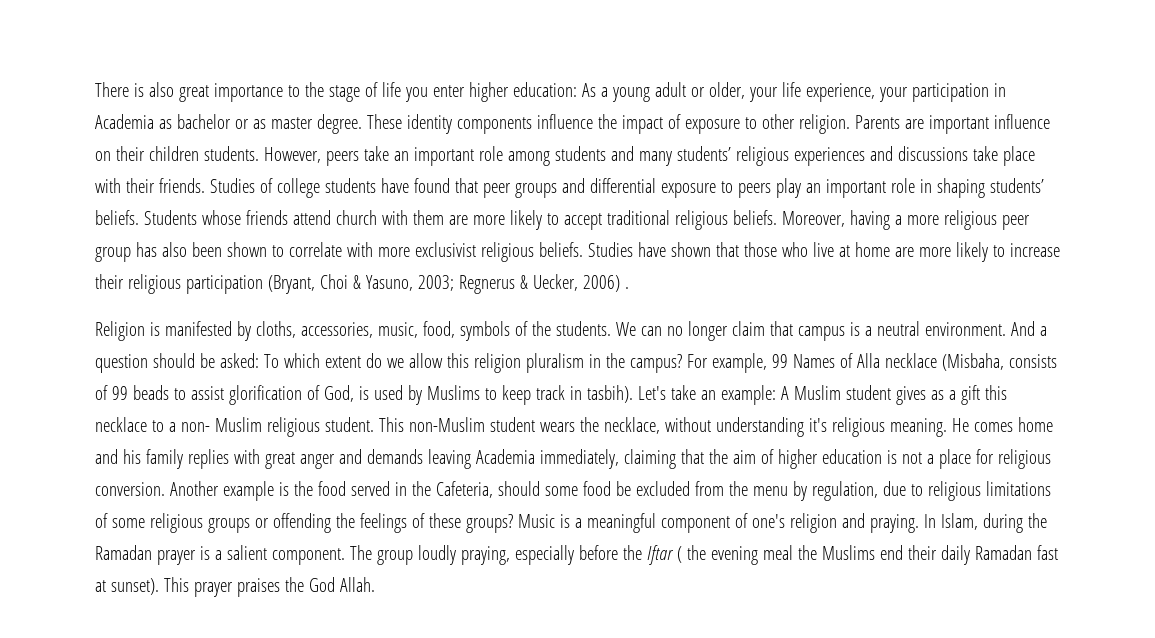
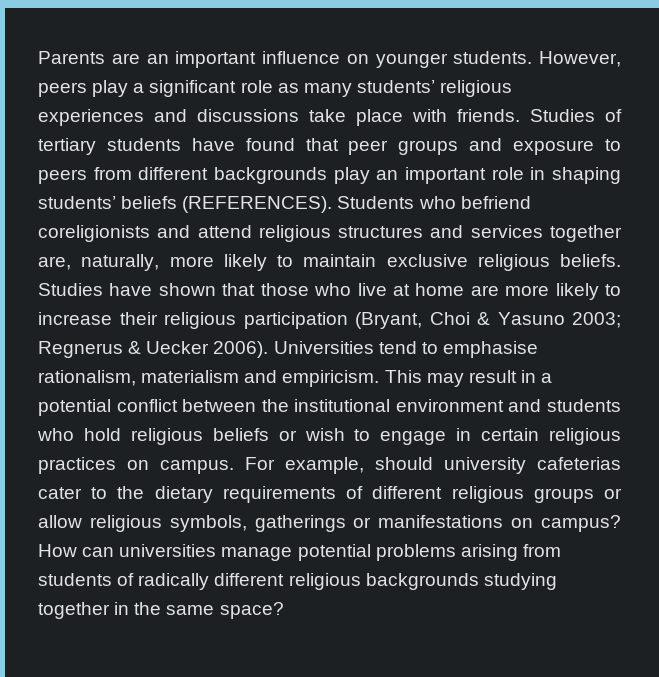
- There is also great importance to the stage of life you enter higher education: As a young adult or older, your life experience, your participation in Academia as bachelor or as master degree. These identity components influence the impact of exposure to other religion. Parents are important influence on their children students.
+ Parents are an important influence on younger students.
- However, peers take an important role among students and many students’ religious experiences and discussions take place with their friends.
+ However, peers play a significant role as many students’ religious experiences and discussions take place with friends.
- Studies of college students have found that peer groups and differential exposure to peers play an important role in shaping students’ beliefs. Students whose friends attend church with them are more likely to accept traditional religious beliefs. Moreover, having a more religious peer group has also been shown to correlate with more exclusivist religious beliefs.
+ Studies of tertiary students have found that peer groups and exposure to peers from different backgrounds play an important role in shaping students’ beliefs (REFERENCES). Students who befriend coreligionists and attend religious structures and services together are, naturally, more likely to maintain exclusive religious beliefs.
- Studies have shown that those who live at home are more likely to increase their religious participation (Bryant, Choi & Yasuno, 2003; Regnerus & Uecker, 2006) .
- Religion is manifested by cloths, accessories, music, food, symbols of the students. We can no longer claim that campus is a neutral environment. And a question should be asked: To which extent do we allow this religion pluralism in the campus? For example, 99 Names of Alla necklace (Misbaha, consists of 99 beads to assist glorification of God, is used by Muslims to keep track in tasbih). Let's take an example: A Muslim student gives as a gift this necklace to a non- Muslim religious student. This non-Muslim student wears the necklace, without understanding it's religious meaning. He comes home and his family replies with great anger and demands leaving Academia immediately, claiming that the aim of higher education is not a place for religious conversion. Another example is the food served in the Cafeteria, should some food be excluded from the menu by regulation, due to religious limitations of some religious groups or offending the feelings of these groups? Music is a meaningful component of one's religion and praying. In Islam, during the Ramadan prayer is a salient component. The group loudly praying, especially before the Iftar ( the evening meal the Muslims end their daily Ramadan fast at sunset). This prayer praises the God Allah.
+ Studies have shown that those who live at home are more likely to increase their religious participation (Bryant, Choi & Yasuno 2003; Regnerus & Uecker 2006). Universities tend to emphasise rationalism, materialism and empiricism. This may result in a potential conflict between the institutional environment and students who hold religious beliefs or wish to engage in certain religious practices on campus. For example, should university cafeterias cater to the dietary requirements of different religious groups or allow religious symbols, gatherings or manifestations on campus? How can universities manage potential problems arising from students of radically different religious backgrounds studying together in the same space?

